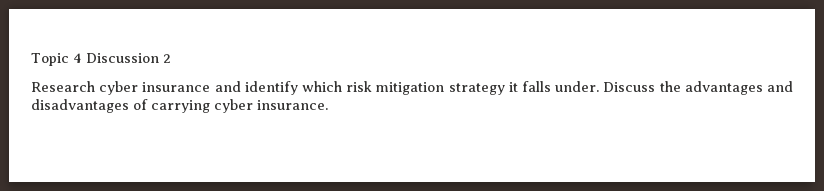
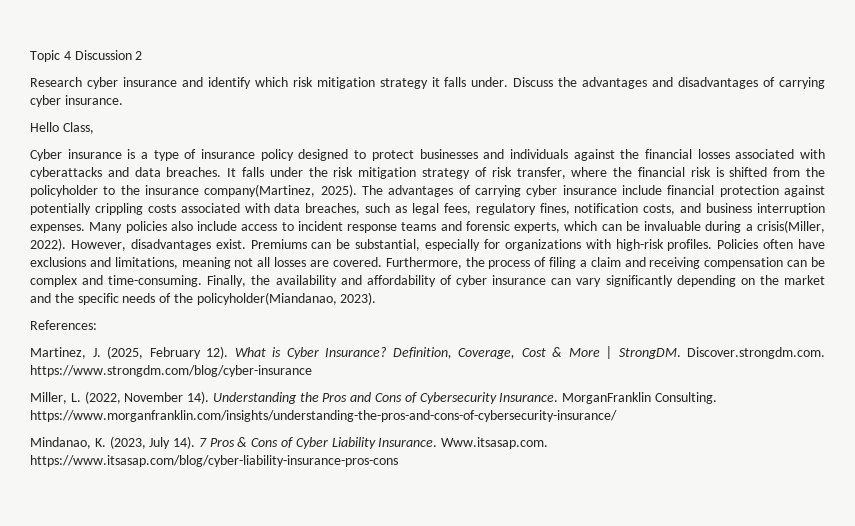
+ Hello Class,
+ Cyber insurance is a type of insurance policy designed to protect businesses and individuals against the financial losses associated with cyberattacks and data breaches. It falls under the risk mitigation strategy of risk transfer, where the financial risk is shifted from the policyholder to the insurance company(Martinez, 2025). The advantages of carrying cyber insurance include financial protection against potentially crippling costs associated with data breaches, such as legal fees, regulatory fines, notification costs, and business interruption expenses. Many policies also include access to incident response teams and forensic experts, which can be invaluable during a crisis(Miller, 2022). However, disadvantages exist. Premiums can be substantial, especially for organizations with high-risk profiles. Policies often have exclusions and limitations, meaning not all losses are covered. Furthermore, the process of filing a claim and receiving compensation can be complex and time-consuming. Finally, the availability and affordability of cyber insurance can vary significantly depending on the market and the specific needs of the policyholder(Miandanao, 2023).
+ References:
+ Martinez, J. (2025, February 12). What is Cyber Insurance? Definition, Coverage, Cost & More | StrongDM. Discover.strongdm.com. https://www.strongdm.com/blog/cyber-insurance
+ Miller, L. (2022, November 14). Understanding the Pros and Cons of Cybersecurity Insurance. MorganFranklin Consulting. https://www.morganfranklin.com/insights/understanding-the-pros-and-cons-of-cybersecurity-insurance/
+ Mindanao, K. (2023, July 14). 7 Pros & Cons of Cyber Liability Insurance. Www.itsasap.com. https://www.itsasap.com/blog/cyber-liability-insurance-pros-cons

